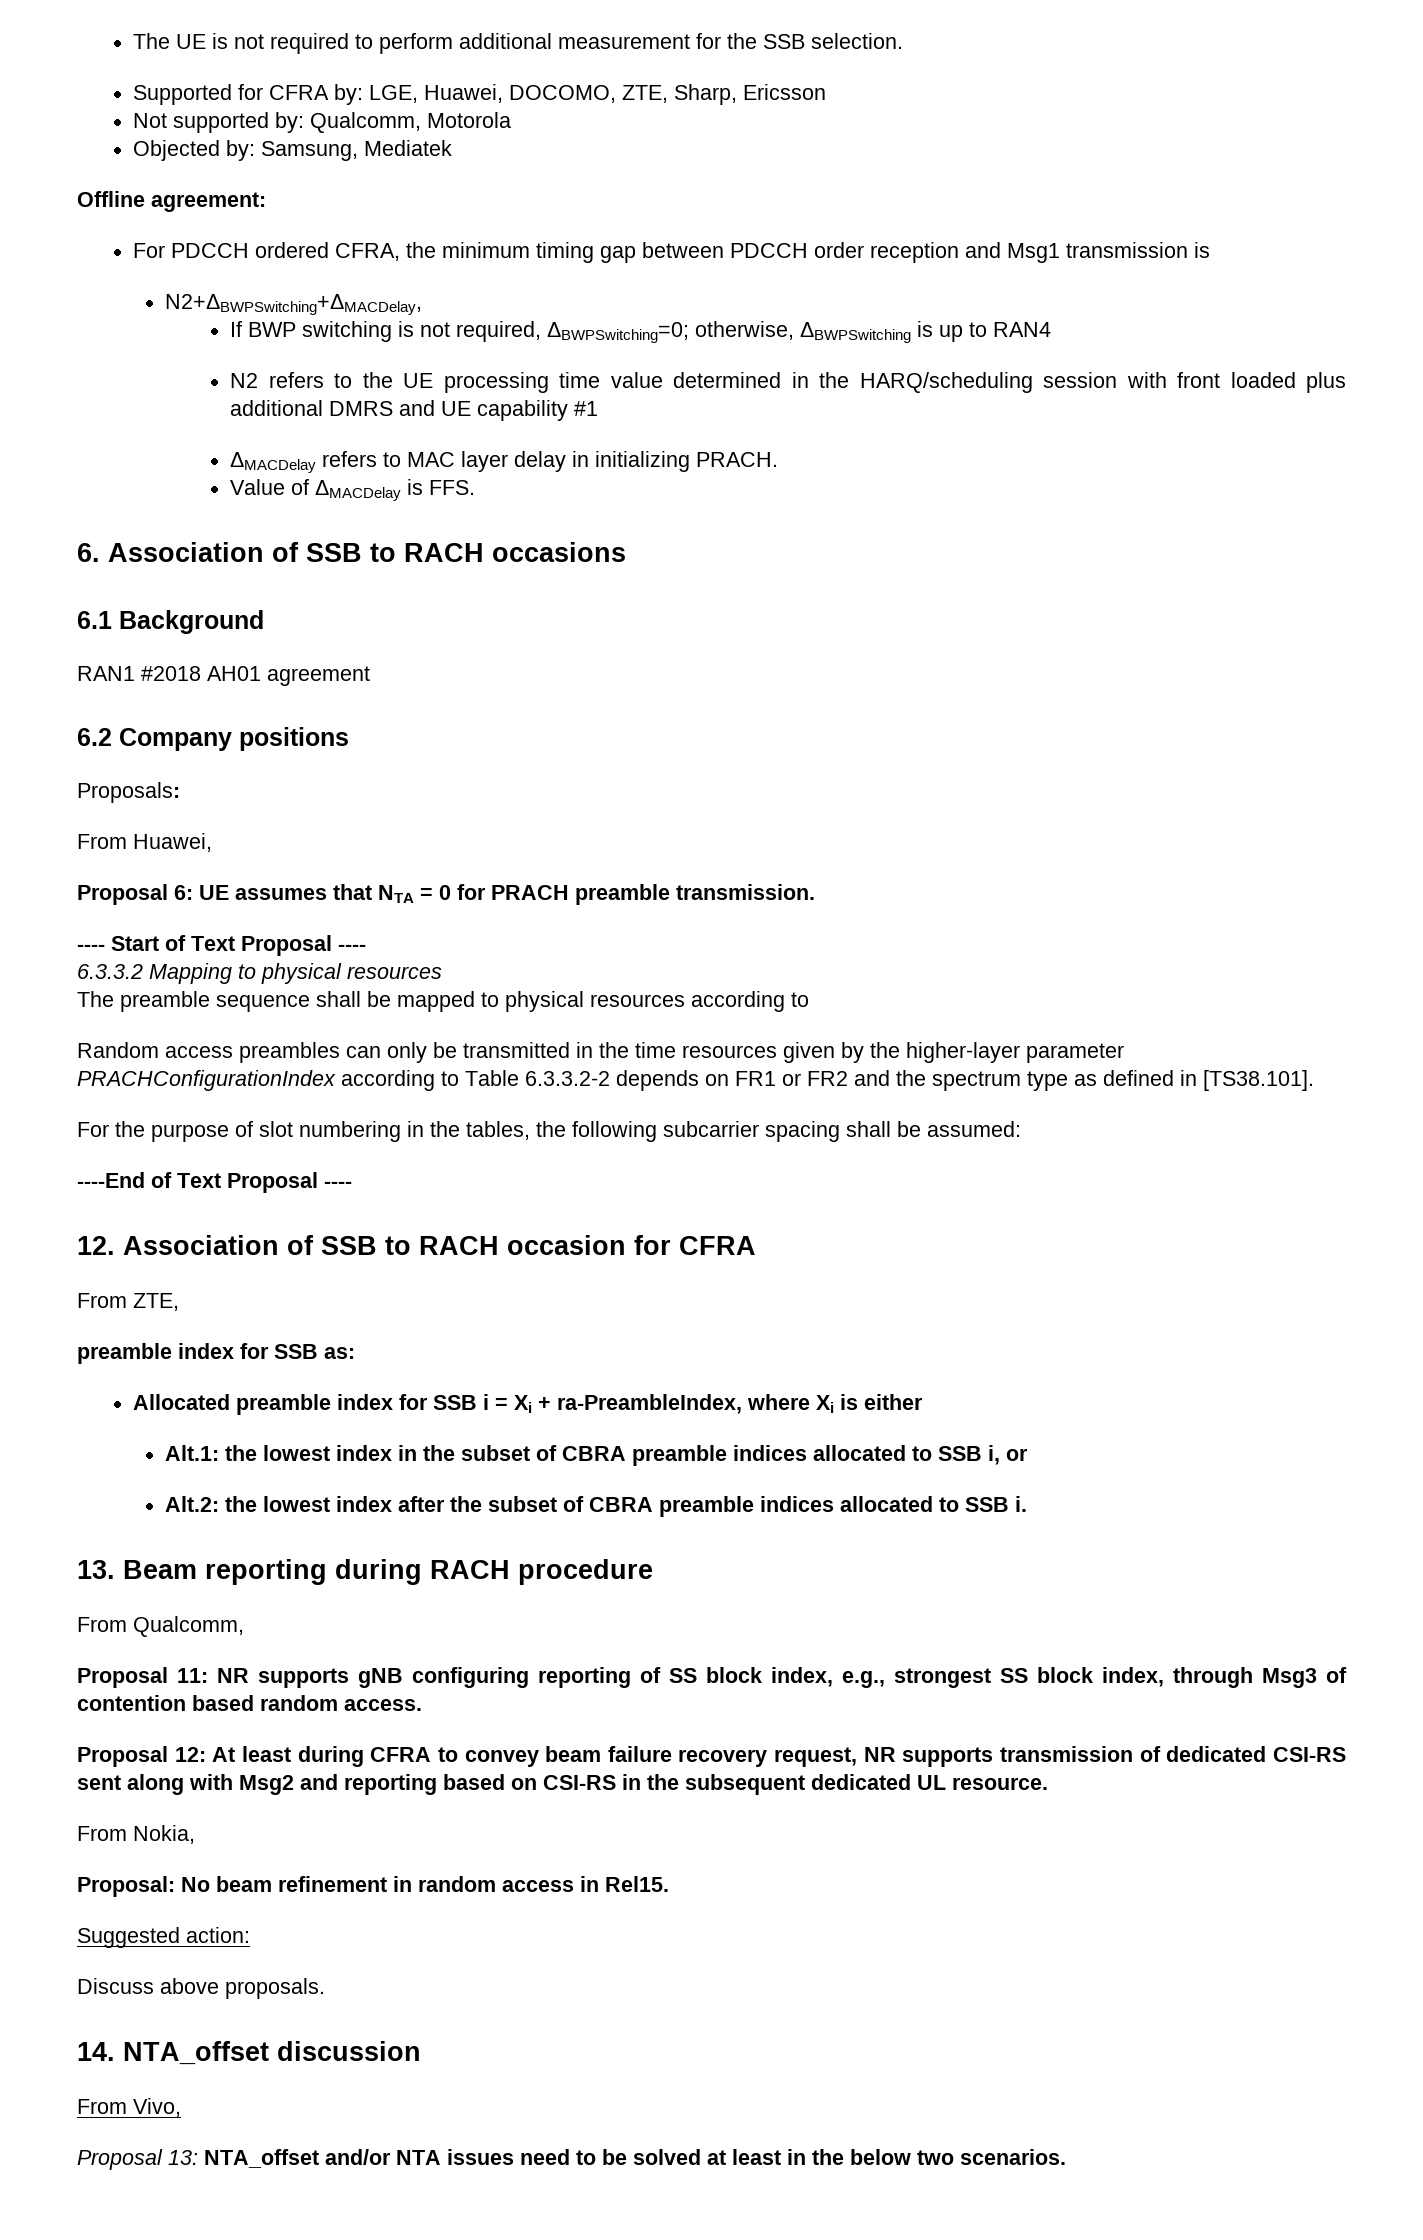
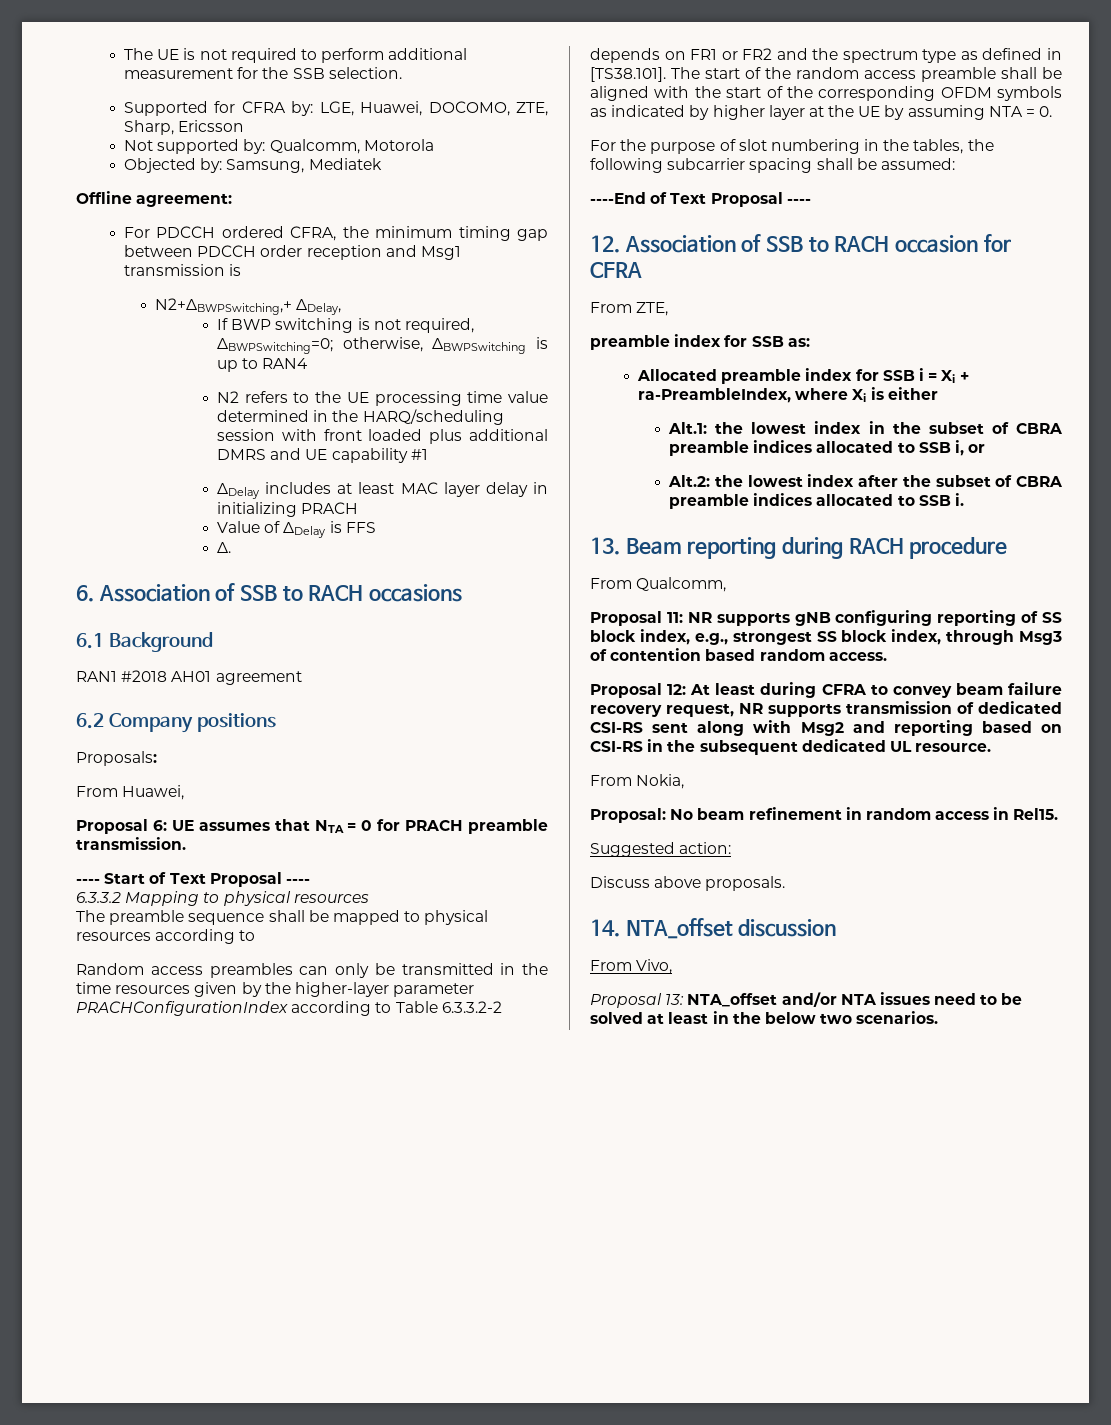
- N2+ΔBWPSwitching+ΔMACDelay,
+ N2+ΔBWPSwitching,+ ΔDelay,
- ΔMACDelay refers to MAC layer delay in initializing PRACH.
+ ΔDelay includes at least MAC layer delay in initializing PRACH
- Value of ΔMACDelay is FFS.
+ Value of ΔDelay is FFS
+ Δ.
- Random access preambles can only be transmitted in the time resources given by the higher-layer parameter PRACHConfigurationIndex according to Table 6.3.3.2-2 depends on FR1 or FR2 and the spectrum type as defined in [TS38.101].
+ Random access preambles can only be transmitted in the time resources given by the higher-layer parameter PRACHConfigurationIndex according to Table 6.3.3.2-2 depends on FR1 or FR2 and the spectrum type as defined in [TS38.101]. The start of the random access preamble shall be aligned with the start of the corresponding OFDM symbols as indicated by higher layer at the UE by assuming NTA = 0.

